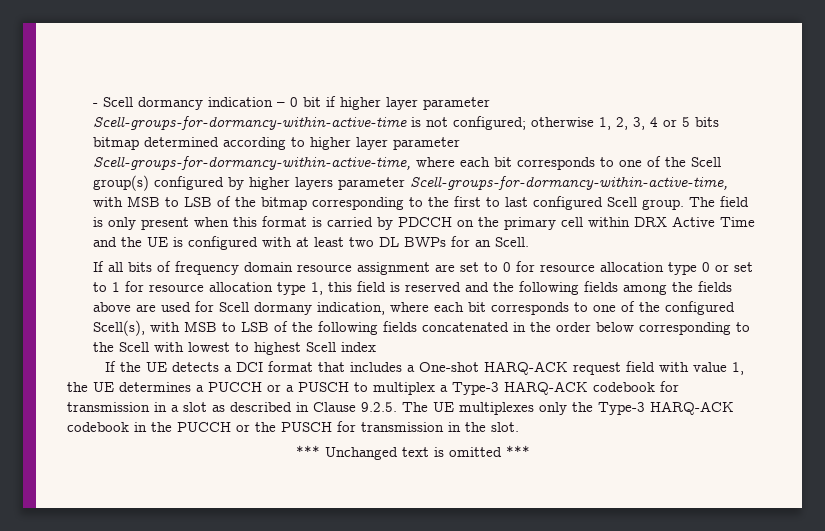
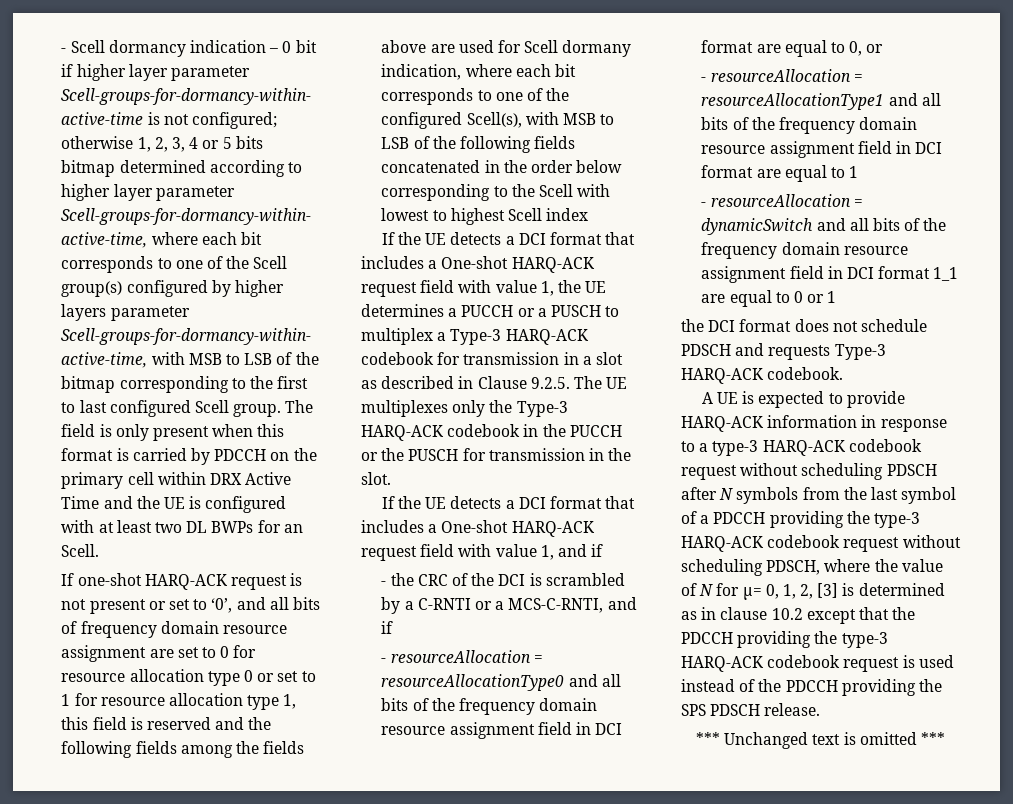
- If all bits of frequency domain resource assignment are set to 0 for resource allocation type 0 or set to 1 for resource allocation type 1, this field is reserved and the following fields among the fields above are used for Scell dormany indication, where each bit corresponds to one of the configured Scell(s), with MSB to LSB of the following fields concatenated in the order below corresponding to the Scell with lowest to highest Scell index
+ If one-shot HARQ-ACK request is not present or set to ‘0’, and all bits of frequency domain resource assignment are set to 0 for resource allocation type 0 or set to 1 for resource allocation type 1, this field is reserved and the following fields among the fields above are used for Scell dormany indication, where each bit corresponds to one of the configured Scell(s), with MSB to LSB of the following fields concatenated in the order below corresponding to the Scell with lowest to highest Scell index
+ If the UE detects a DCI format that includes a One-shot HARQ-ACK request field with value 1, and if
+ - the CRC of the DCI is scrambled by a C-RNTI or a MCS-C-RNTI, and if
+ - resourceAllocation = resourceAllocationType0 and all bits of the frequency domain resource assignment field in DCI format are equal to 0, or
+ - resourceAllocation = resourceAllocationType1 and all bits of the frequency domain resource assignment field in DCI format are equal to 1
+ - resourceAllocation = dynamicSwitch and all bits of the frequency domain resource assignment field in DCI format 1_1 are equal to 0 or 1
+ the DCI format does not schedule PDSCH and requests Type-3 HARQ-ACK codebook.
+ A UE is expected to provide HARQ-ACK information in response to a type-3 HARQ-ACK codebook request without scheduling PDSCH after N symbols from the last symbol of a PDCCH providing the type-3 HARQ-ACK codebook request without scheduling PDSCH, where the value of N for μ= 0, 1, 2, [3] is determined as in clause 10.2 except that the PDCCH providing the type-3 HARQ-ACK codebook request is used instead of the PDCCH providing the SPS PDSCH release.

